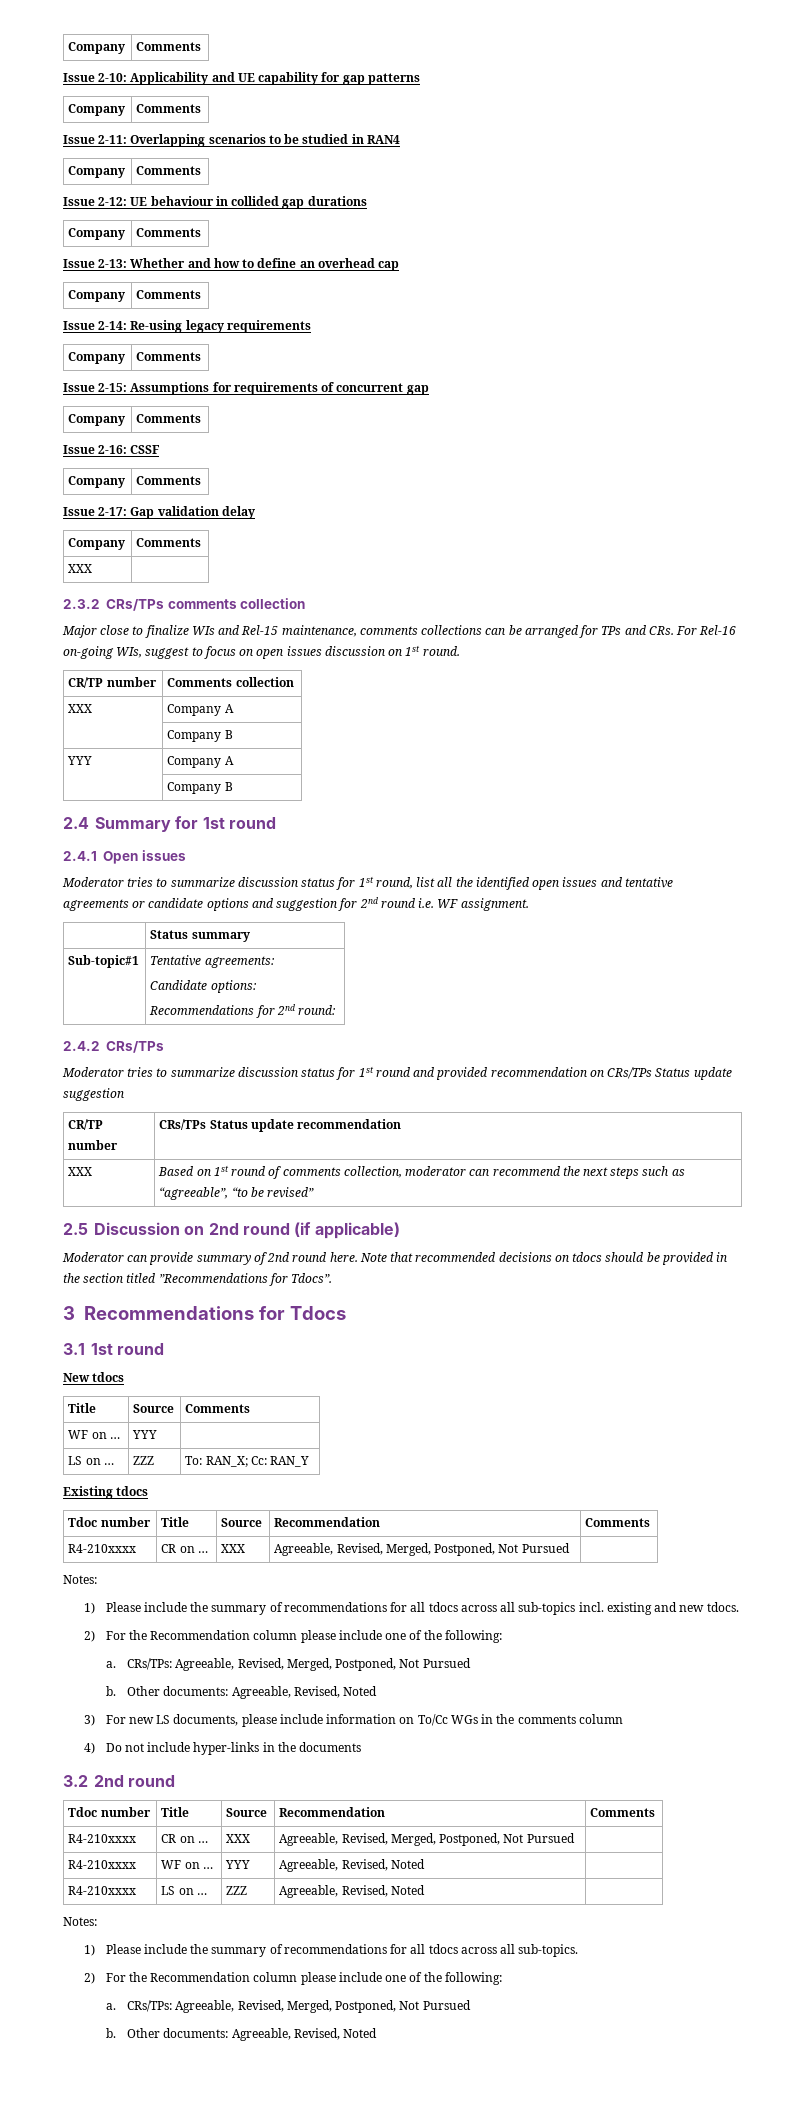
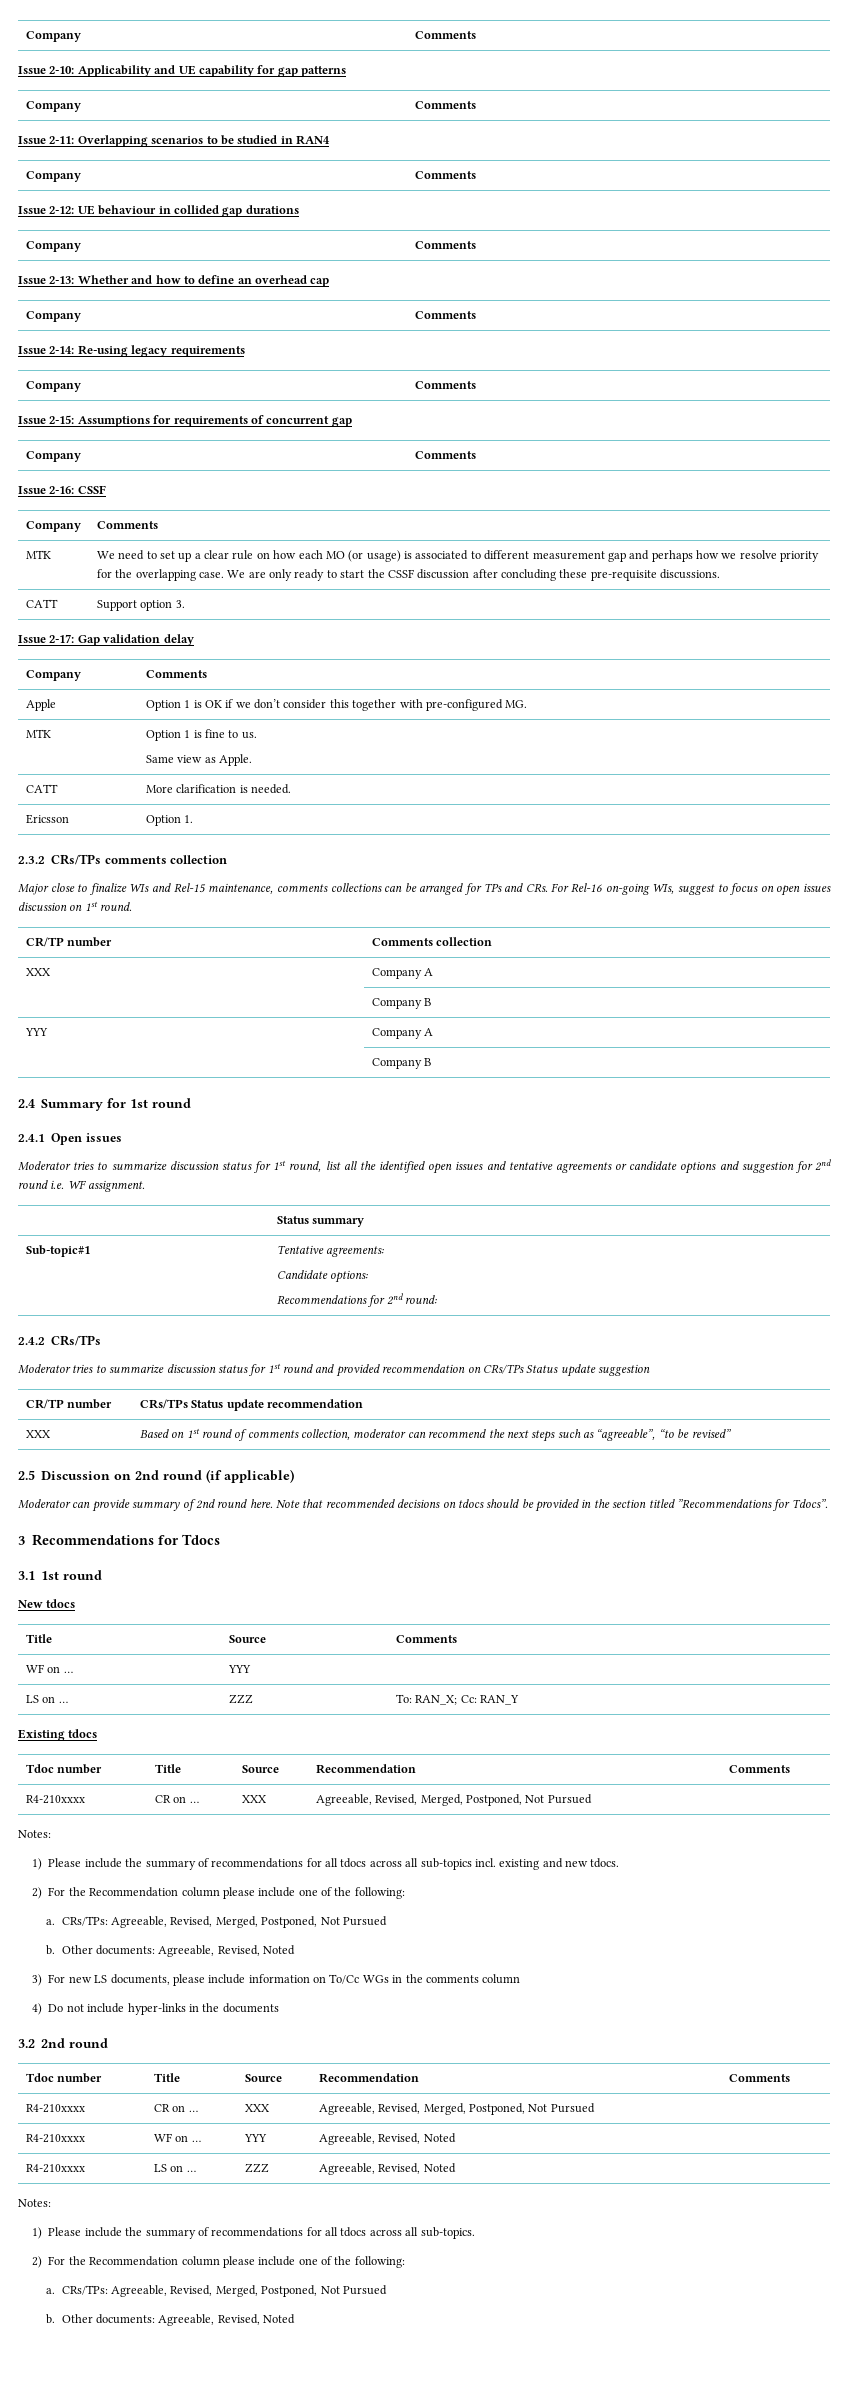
+ MTK | We need to set up a clear rule on how each MO (or usage) is associated to different measurement gap and perhaps how we resolve priority for the overlapping case. We are only ready to start the CSSF discussion after concluding these pre-requisite discussions.
+ CATT | Support option 3.
  Issue 2-17: Gap validation delay
  Company | Comments
- XXX |
+ Apple | Option 1 is OK if we don’t consider this together with pre-configured MG.
+ MTK | Option 1 is fine to us.
+ Same view as Apple.
+ CATT | More clarification is needed.
+ Ericsson | Option 1.

